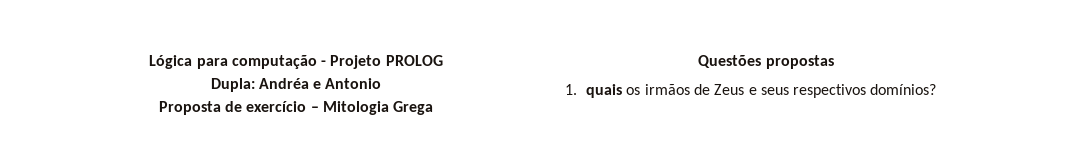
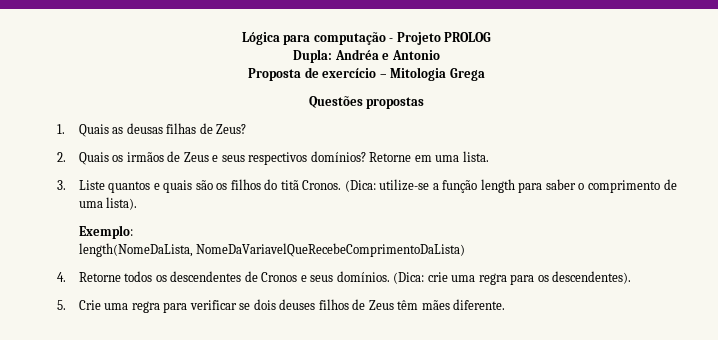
- 1. quais os irmãos de Zeus e seus respectivos domínios?
+ 1. Quais as deusas filhas de Zeus?
+ 2. Quais os irmãos de Zeus e seus respectivos domínios?
+ Retorne em uma lista.
+ 3. Liste quantos e quais são os filhos do titã Cronos. (Dica: utilize-se a função length para saber o comprimento de uma lista).
+ Exemplo:
+ length(NomeDaLista, NomeDaVariavelQueRecebeComprimentoDaLista)
+ 4. Retorne todos os descendentes de Cronos e seus domínios. (Dica: crie uma regra para os descendentes).
+ 5. Crie uma regra para verificar se dois deuses filhos de Zeus têm mães diferente.

